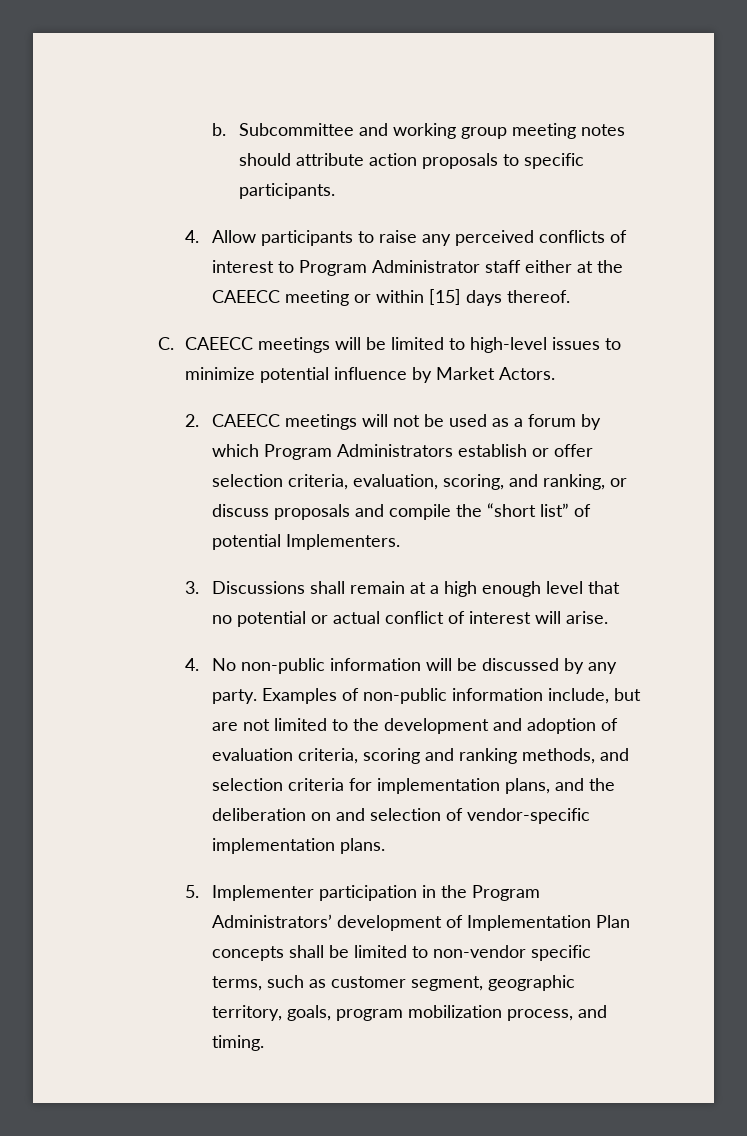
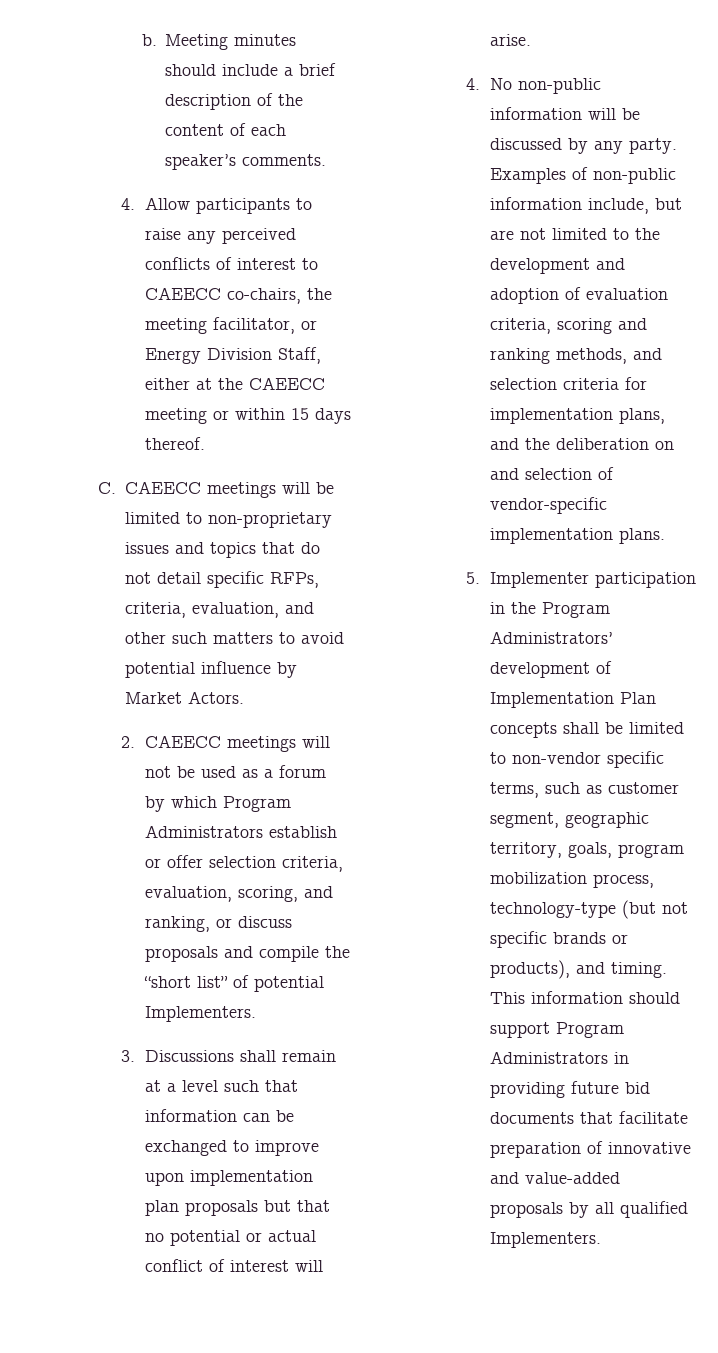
- Subcommittee and working group meeting notes should attribute action proposals to specific participants.
+ Meeting minutes should include a brief description of the content of each speaker’s comments.
- 4. Allow participants to raise any perceived conflicts of interest to Program Administrator staff either at the CAEECC meeting or within [15] days thereof.
+ 4. Allow participants to raise any perceived conflicts of interest to CAEECC co-chairs, the meeting facilitator, or Energy Division Staff, either at the CAEECC meeting or within 15 days thereof.
- C. CAEECC meetings will be limited to high-level issues to minimize potential influence by Market Actors.
+ C. CAEECC meetings will be limited to non-proprietary issues and topics that do not detail specific RFPs, criteria, evaluation, and other such matters to avoid potential influence by Market Actors.
- 3. Discussions shall remain at a high enough level that no potential or actual conflict of interest will arise.
+ 3. Discussions shall remain at a level such that information can be exchanged to improve upon implementation plan proposals but that no potential or actual conflict of interest will arise.
- 5. Implementer participation in the Program Administrators’ development of Implementation Plan concepts shall be limited to non-vendor specific terms, such as customer segment, geographic territory, goals, program mobilization process, and timing.
+ 5. Implementer participation in the Program Administrators’ development of Implementation Plan concepts shall be limited to non-vendor specific terms, such as customer segment, geographic territory, goals, program mobilization process, technology-type (but not specific brands or products), and timing. This information should support Program Administrators in providing future bid documents that facilitate preparation of innovative and value-added proposals by all qualified Implementers.

